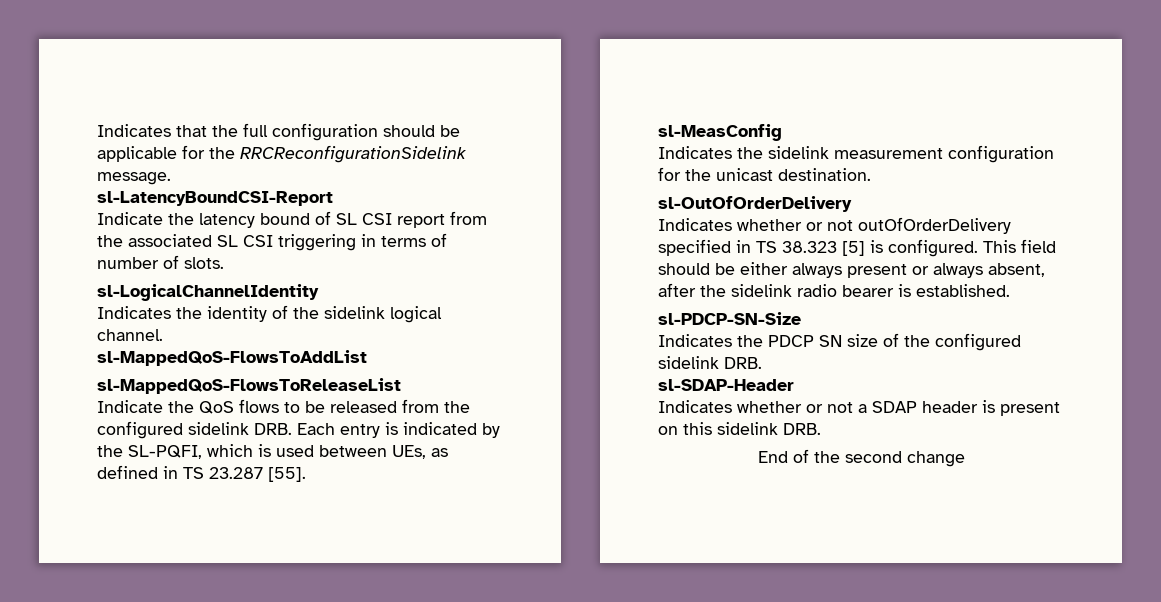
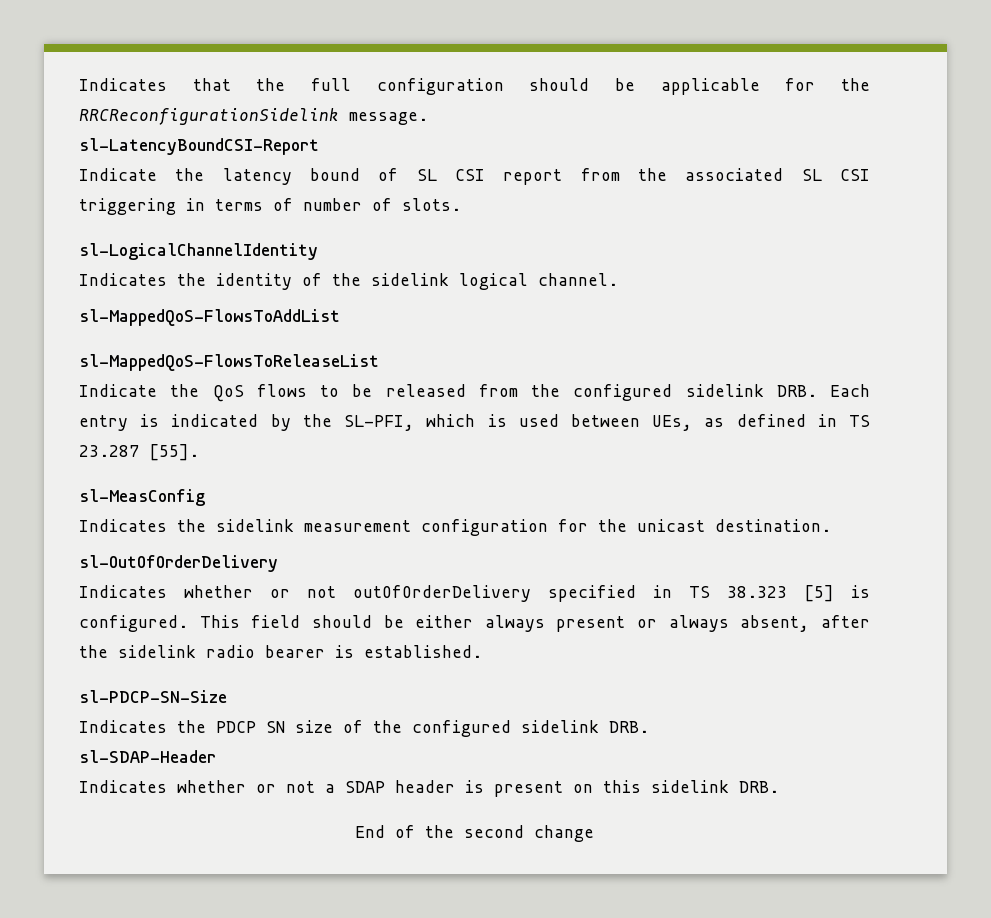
- Indicate the QoS flows to be released from the configured sidelink DRB. Each entry is indicated by the SL-PQFI, which is used between UEs, as defined in TS 23.287 [55].
+ Indicate the QoS flows to be released from the configured sidelink DRB. Each entry is indicated by the SL-PFI, which is used between UEs, as defined in TS 23.287 [55].

